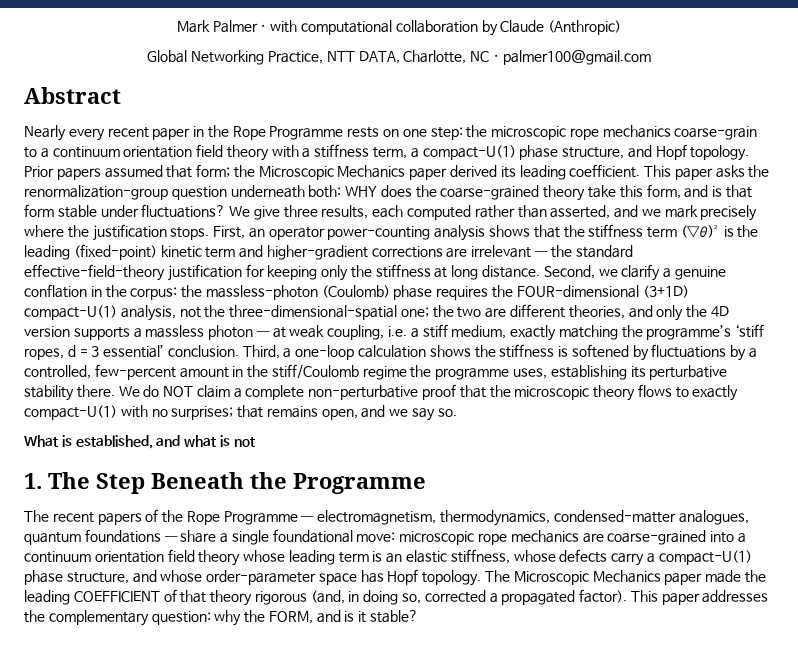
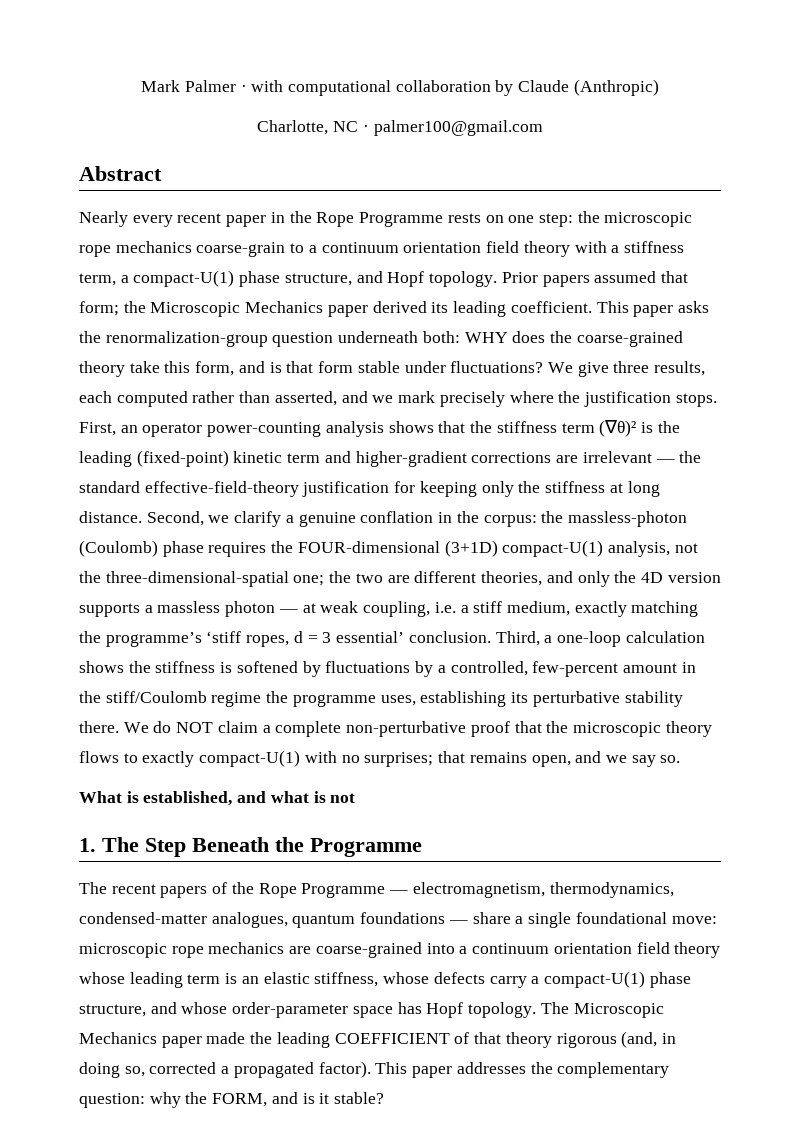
- Global Networking Practice, NTT DATA, Charlotte, NC · palmer100@gmail.com
+ Charlotte, NC · palmer100@gmail.com

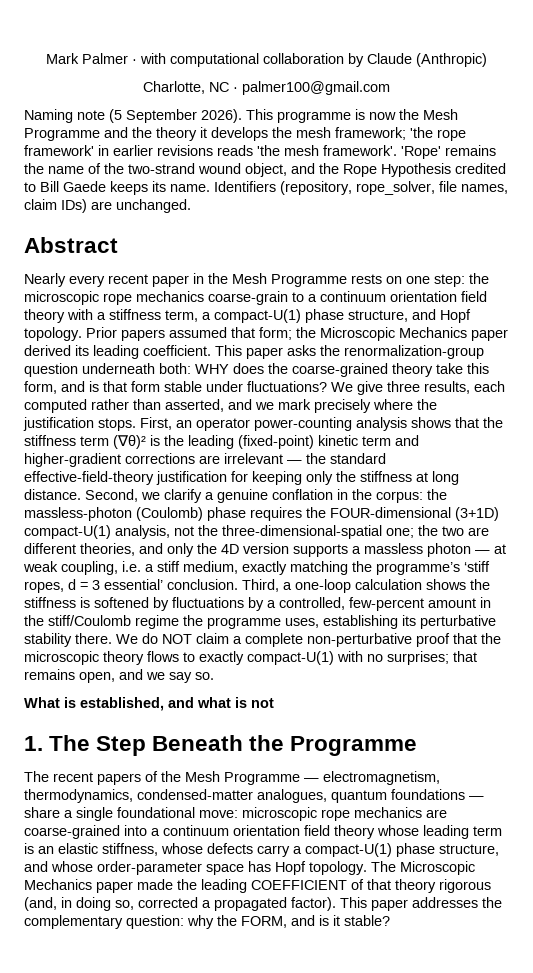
+ Naming note (5 September 2026). This programme is now the Mesh Programme and the theory it develops the mesh framework; 'the rope framework' in earlier revisions reads 'the mesh framework'. 'Rope' remains the name of the two-strand wound object, and the Rope Hypothesis credited to Bill Gaede keeps its name. Identifiers (repository, rope_solver, file names, claim IDs) are unchanged.
- Nearly every recent paper in the Rope Programme rests on one step: the microscopic rope mechanics coarse-grain to a continuum orientation field theory with a stiffness term, a compact-U(1) phase structure, and Hopf topology.
+ Nearly every recent paper in the Mesh Programme rests on one step: the microscopic rope mechanics coarse-grain to a continuum orientation field theory with a stiffness term, a compact-U(1) phase structure, and Hopf topology.
- The recent papers of the Rope Programme — electromagnetism, thermodynamics, condensed-matter analogues, quantum foundations — share a single foundational move: microscopic rope mechanics are coarse-grained into a continuum orientation field theory whose leading term is an elastic stiffness, whose defects carry a compact-U(1) phase structure, and whose order-parameter space has Hopf topology.
+ The recent papers of the Mesh Programme — electromagnetism, thermodynamics, condensed-matter analogues, quantum foundations — share a single foundational move: microscopic rope mechanics are coarse-grained into a continuum orientation field theory whose leading term is an elastic stiffness, whose defects carry a compact-U(1) phase structure, and whose order-parameter space has Hopf topology.

